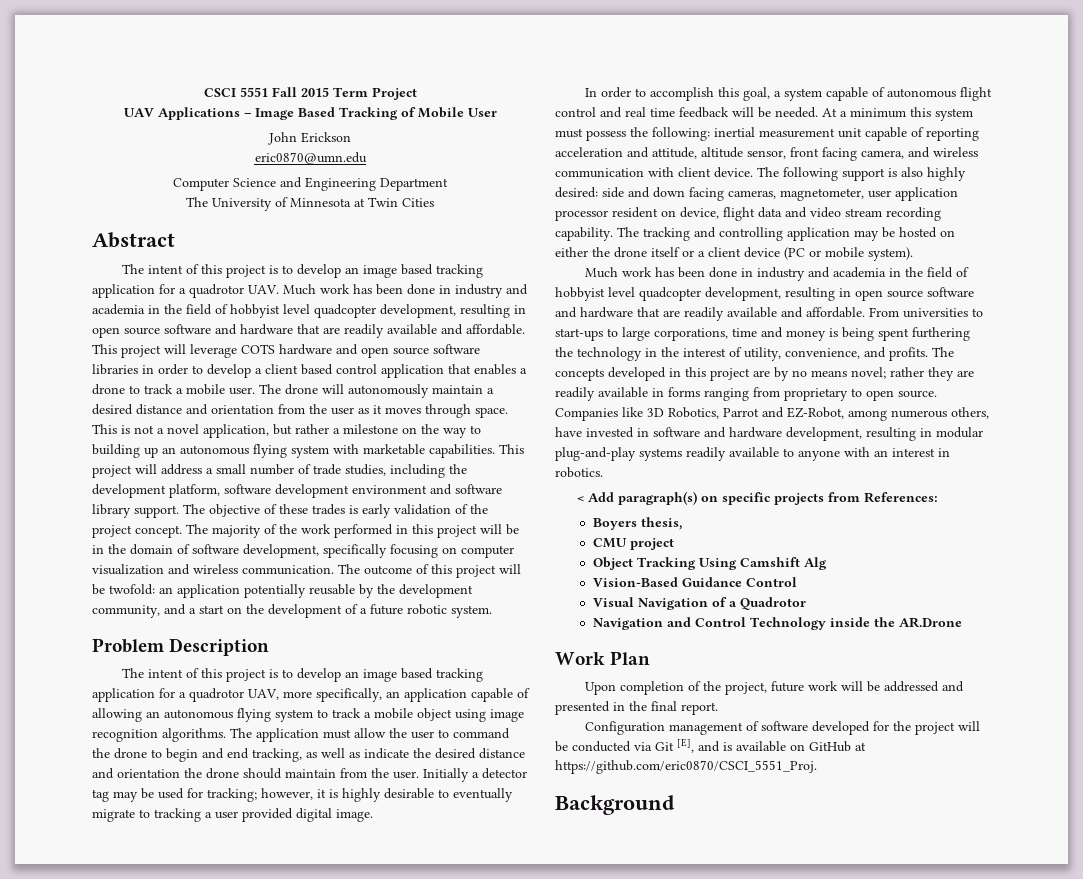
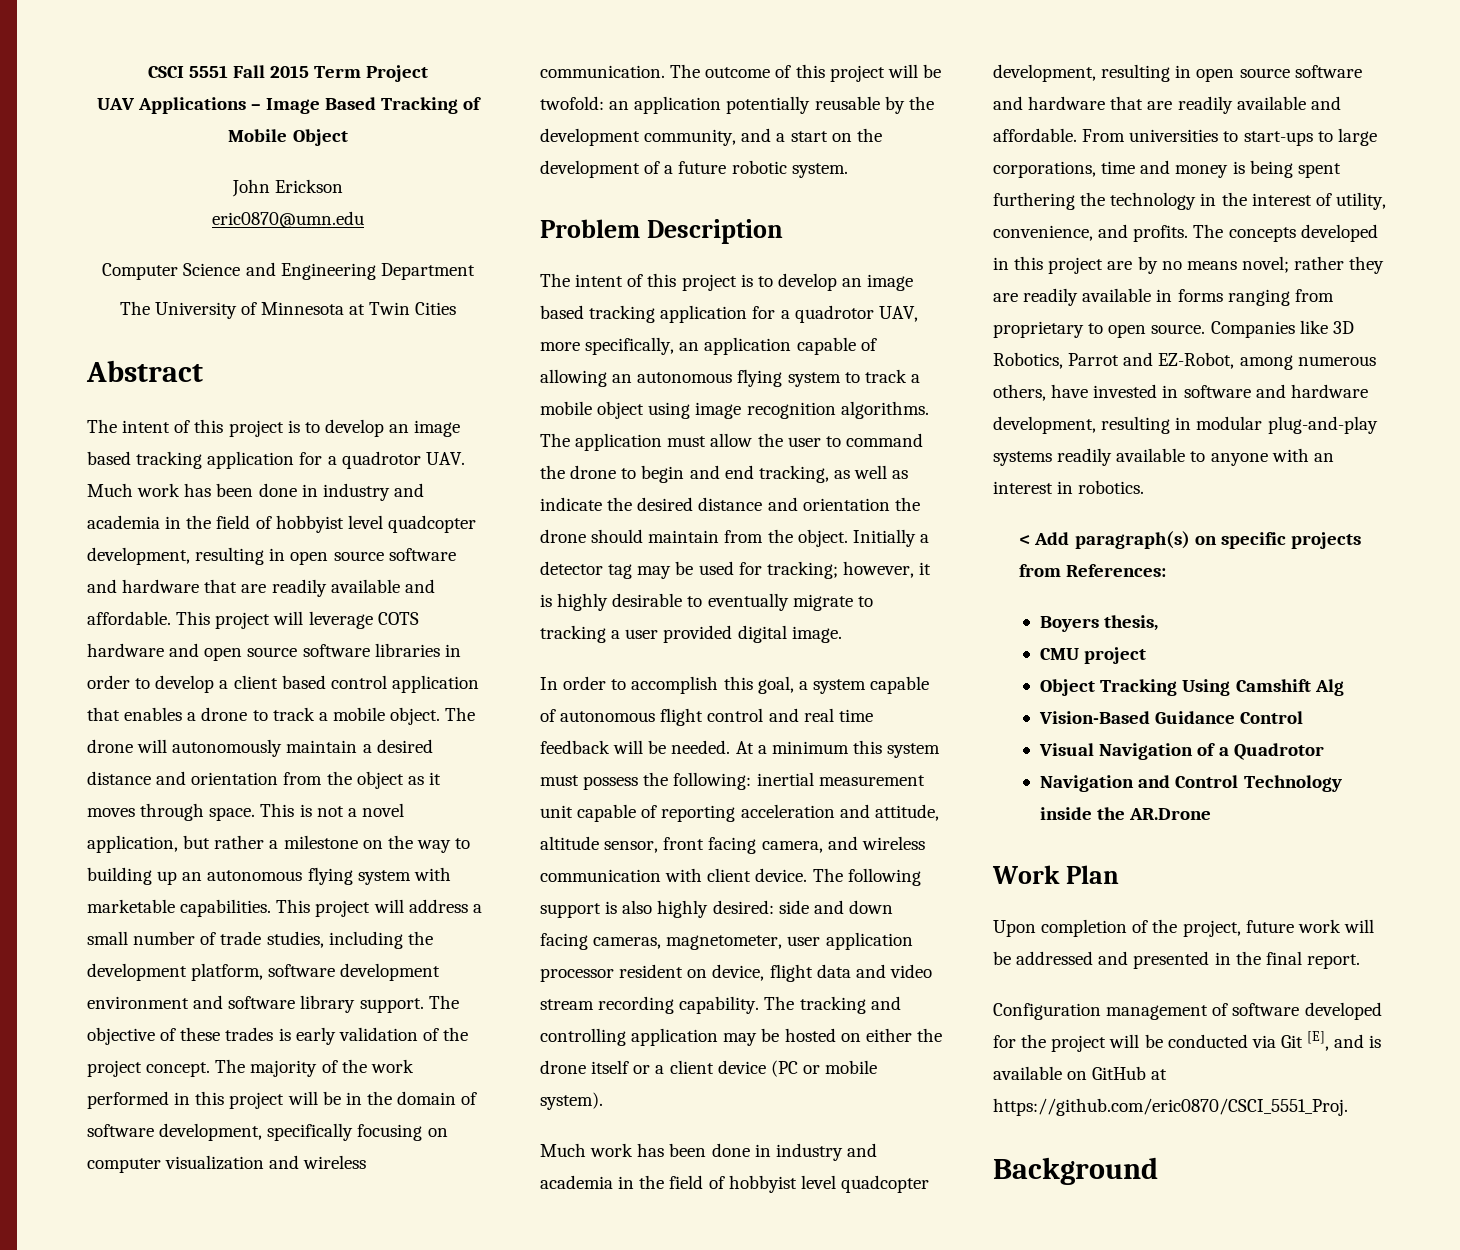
- UAV Applications – Image Based Tracking of Mobile User
+ UAV Applications – Image Based Tracking of Mobile Object
- This project will leverage COTS hardware and open source software libraries in order to develop a client based control application that enables a drone to track a mobile user.
+ This project will leverage COTS hardware and open source software libraries in order to develop a client based control application that enables a drone to track a mobile object.
- The drone will autonomously maintain a desired distance and orientation from the user as it moves through space.
+ The drone will autonomously maintain a desired distance and orientation from the object as it moves through space.
- The application must allow the user to command the drone to begin and end tracking, as well as indicate the desired distance and orientation the drone should maintain from the user.
+ The application must allow the user to command the drone to begin and end tracking, as well as indicate the desired distance and orientation the drone should maintain from the object.

